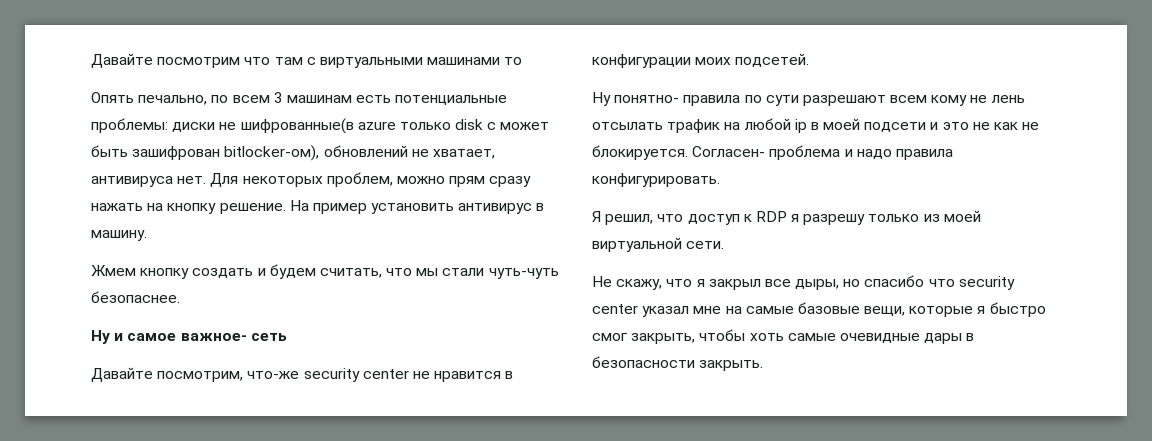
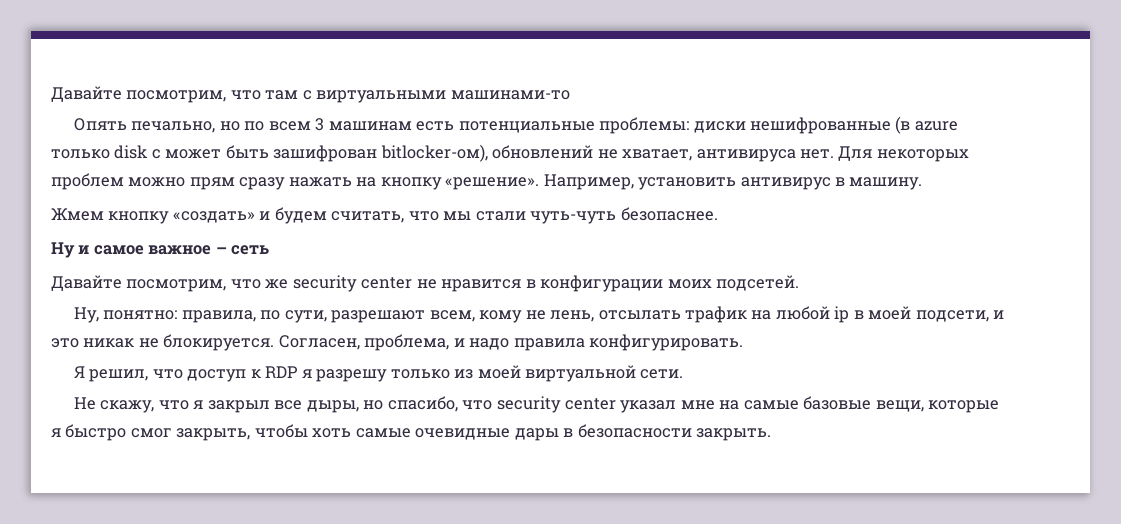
- Давайте посмотрим что там с виртуальными машинами то
+ Давайте посмотрим, что там с виртуальными машинами-то
- Опять печально, по всем 3 машинам есть потенциальные проблемы: диски не шифрованные(в azure только disk c может быть зашифрован bitlocker-ом), обновлений не хватает, антивируса нет.
+ Опять печально, но по всем 3 машинам есть потенциальные проблемы: диски нешифрованные (в azure только disk c может быть зашифрован bitlocker-ом), обновлений не хватает, антивируса нет.
- Для некоторых проблем, можно прям сразу нажать на кнопку решение. На пример установить антивирус в машину.
+ Для некоторых проблем можно прям сразу нажать на кнопку «решение». Например, установить антивирус в машину.
- Жмем кнопку создать и будем считать, что мы стали чуть-чуть безопаснее.
+ Жмем кнопку «создать» и будем считать, что мы стали чуть-чуть безопаснее.
- Ну и самое важное- сеть
+ Ну и самое важное – сеть
- Давайте посмотрим, что-же security center не нравится в конфигурации моих подсетей.
+ Давайте посмотрим, что же security center не нравится в конфигурации моих подсетей.
- Ну понятно- правила по сути разрешают всем кому не лень отсылать трафик на любой ip в моей подсети и это не как не блокируется. Согласен- проблема и надо правила конфигурировать.
+ Ну, понятно: правила, по сути, разрешают всем, кому не лень, отсылать трафик на любой ip в моей подсети, и это никак не блокируется. Согласен, проблема, и надо правила конфигурировать.
- Не скажу, что я закрыл все дыры, но спасибо что security center указал мне на самые базовые вещи, которые я быстро смог закрыть, чтобы хоть самые очевидные дары в безопасности закрыть.
+ Не скажу, что я закрыл все дыры, но спасибо, что security center указал мне на самые базовые вещи, которые я быстро смог закрыть, чтобы хоть самые очевидные дары в безопасности закрыть.

